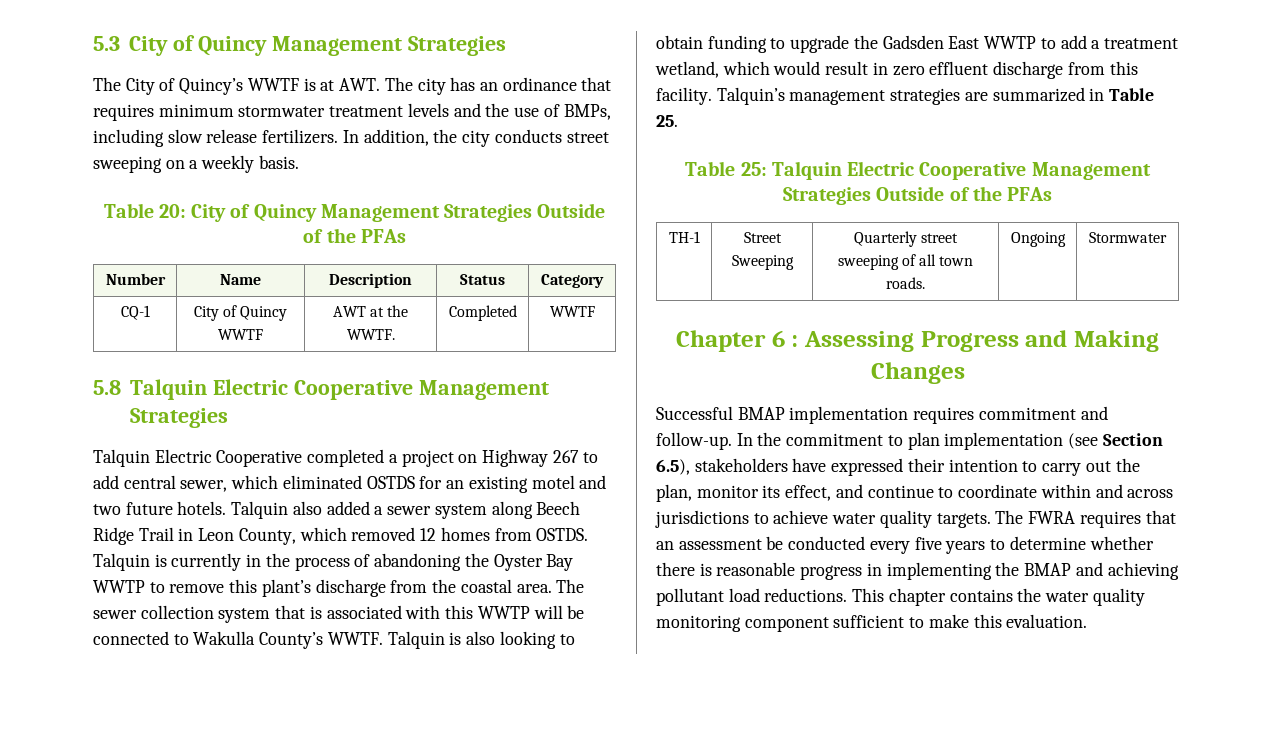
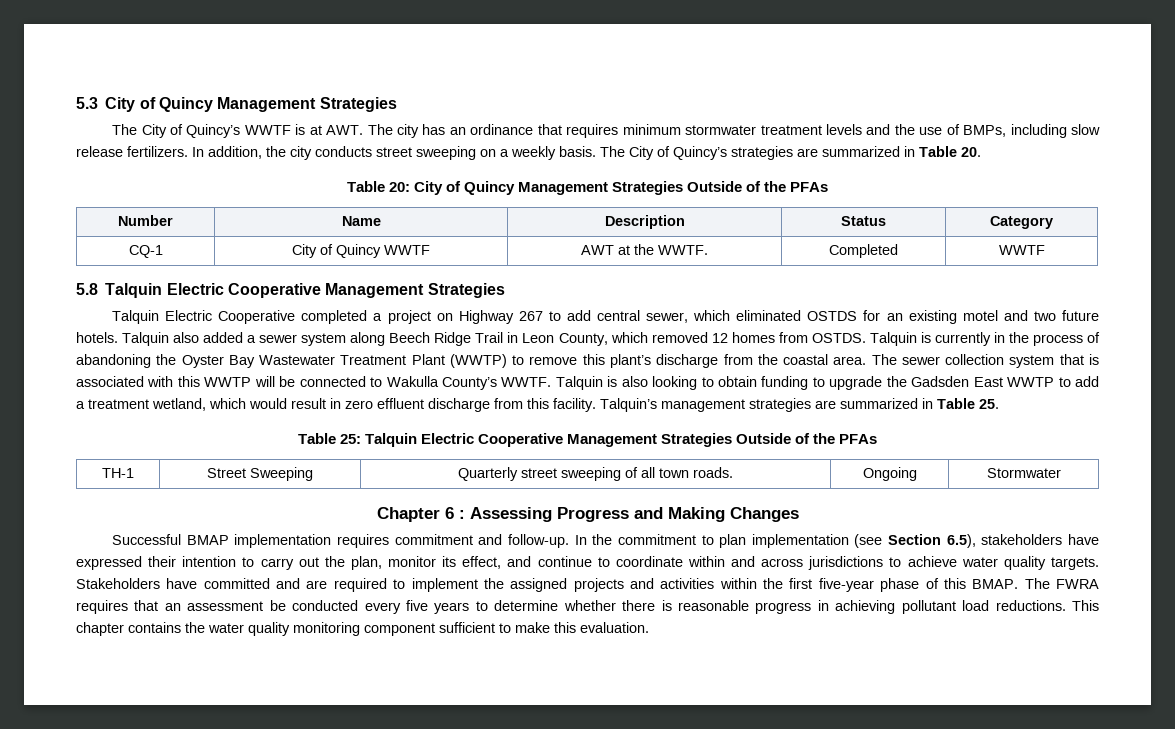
+ The City of Quincy’s strategies are summarized in Table 20.
- Talquin is currently in the process of abandoning the Oyster Bay WWTP to remove this plant’s discharge from the coastal area.
+ Talquin is currently in the process of abandoning the Oyster Bay Wastewater Treatment Plant (WWTP) to remove this plant’s discharge from the coastal area.
+ Stakeholders have committed and are required to implement the assigned projects and activities within the first five-year phase of this BMAP.
- The FWRA requires that an assessment be conducted every five years to determine whether there is reasonable progress in implementing the BMAP and achieving pollutant load reductions.
+ The FWRA requires that an assessment be conducted every five years to determine whether there is reasonable progress in achieving pollutant load reductions.

